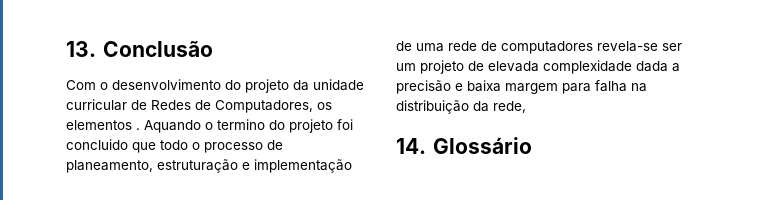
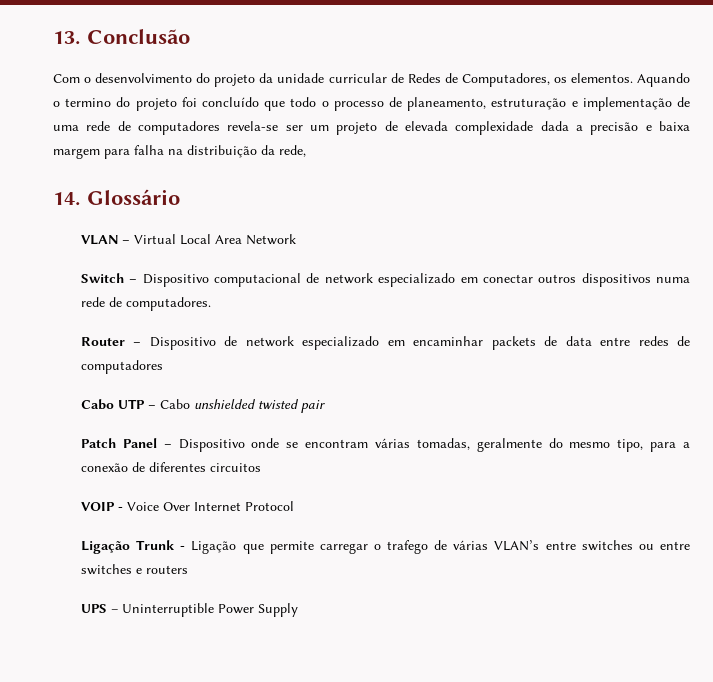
- Com o desenvolvimento do projeto da unidade curricular de Redes de Computadores, os elementos .
+ Com o desenvolvimento do projeto da unidade curricular de Redes de Computadores, os elementos.
- Aquando o termino do projeto foi concluido que todo o processo de planeamento, estruturação e implementação de uma rede de computadores revela-se ser um projeto de elevada complexidade dada a precisão e baixa margem para falha na distribuição da rede,
+ Aquando o termino do projeto foi concluído que todo o processo de planeamento, estruturação e implementação de uma rede de computadores revela-se ser um projeto de elevada complexidade dada a precisão e baixa margem para falha na distribuição da rede,
+ VLAN – Virtual Local Area Network
+ Switch – Dispositivo computacional de network especializado em conectar outros dispositivos numa rede de computadores.
+ Router – Dispositivo de network especializado em encaminhar packets de data entre redes de computadores
+ Cabo UTP – Cabo unshielded twisted pair
+ Patch Panel – Dispositivo onde se encontram várias tomadas, geralmente do mesmo tipo, para a conexão de diferentes circuitos
+ VOIP - Voice Over Internet Protocol
+ Ligação Trunk - Ligação que permite carregar o trafego de várias VLAN’s entre switches ou entre switches e routers
+ UPS – Uninterruptible Power Supply

